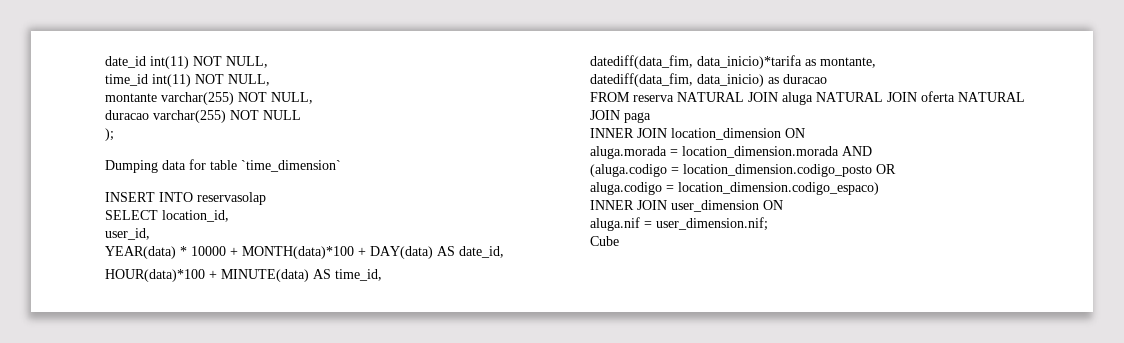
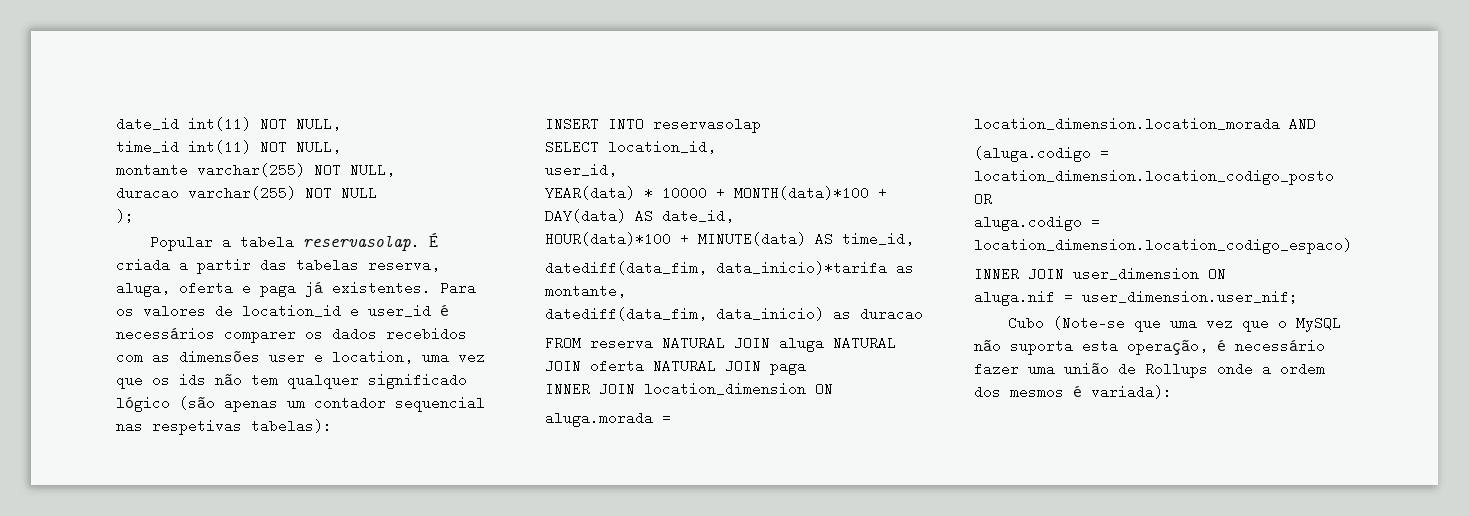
- Dumping data for table `time_dimension`
+ Popular a tabela reservasolap. É criada a partir das tabelas reserva, aluga, oferta e paga já existentes. Para os valores de location_id e user_id é necessários comparer os dados recebidos com as dimensões user e location, uma vez que os ids não tem qualquer significado lógico (são apenas um contador sequencial nas respetivas tabelas):
- aluga.morada = location_dimension.morada AND
+ aluga.morada = location_dimension.location_morada AND
- (aluga.codigo = location_dimension.codigo_posto OR
+ (aluga.codigo = location_dimension.location_codigo_posto OR
- aluga.codigo = location_dimension.codigo_espaco)
+ aluga.codigo = location_dimension.location_codigo_espaco)
- aluga.nif = user_dimension.nif;
- Cube
+ aluga.nif = user_dimension.user_nif;
+ Cubo (Note-se que uma vez que o MySQL não suporta esta operação, é necessário fazer uma união de Rollups onde a ordem dos mesmos é variada):

